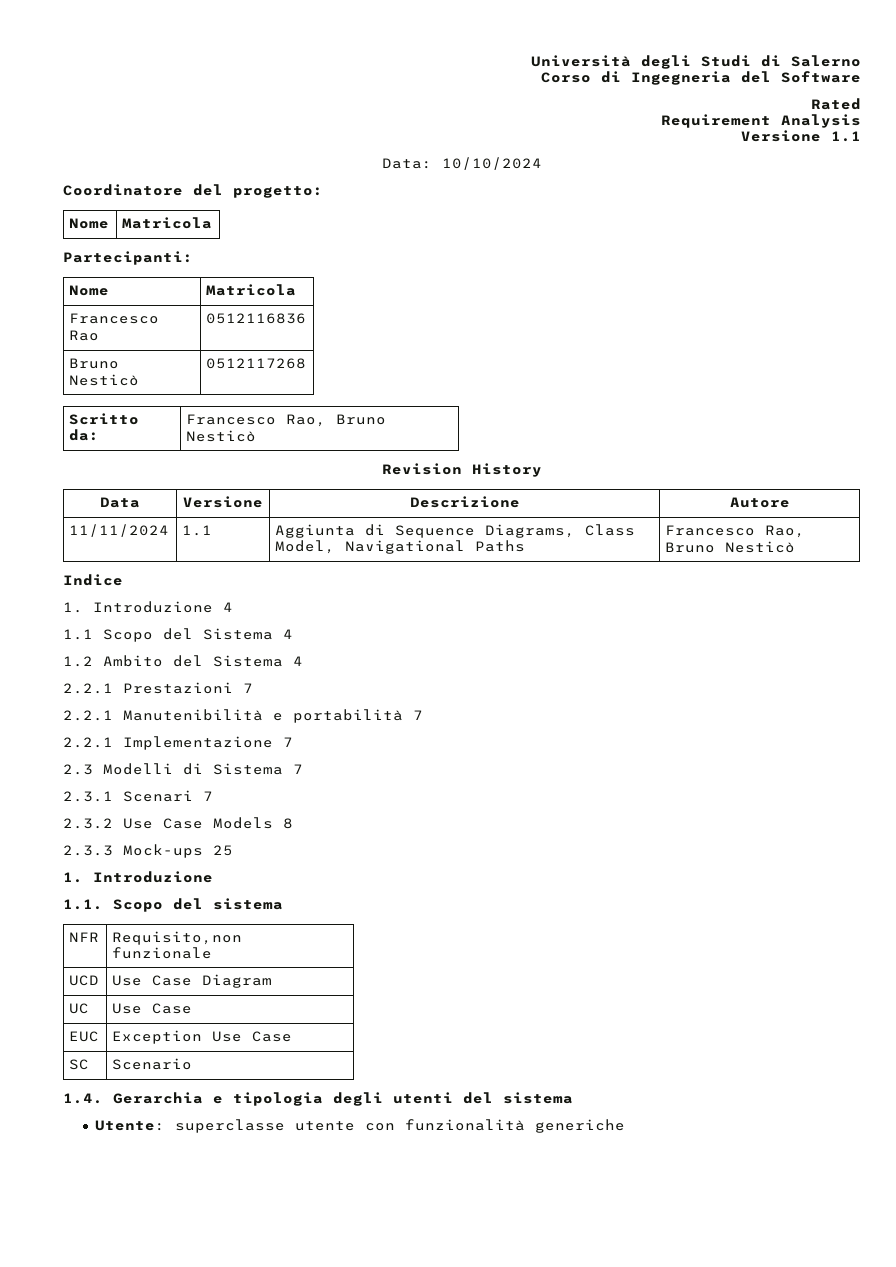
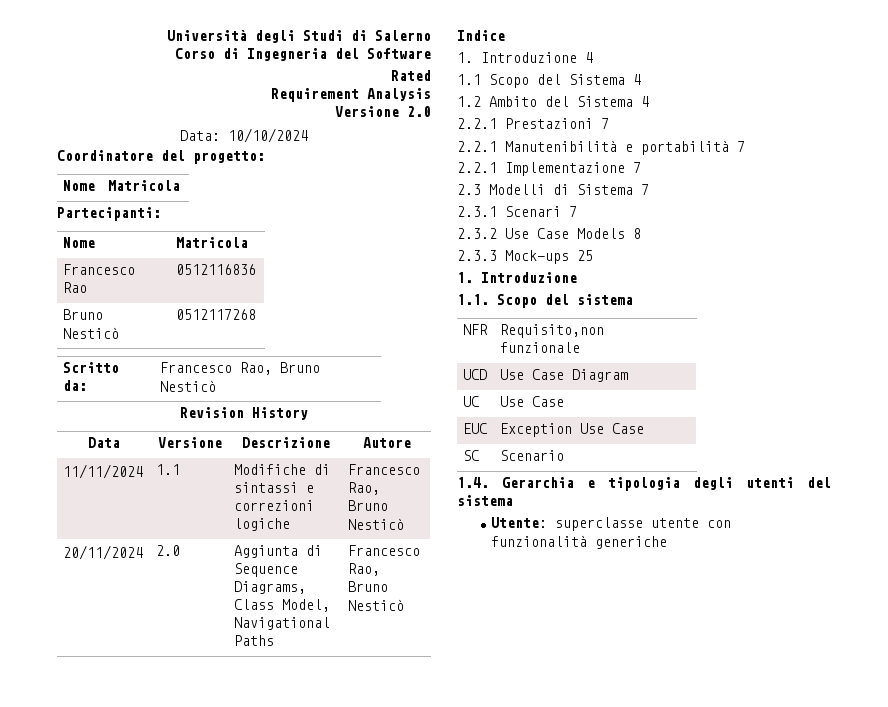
- Versione 1.1
+ Versione 2.0
- 11/11/2024 | 1.1 | Aggiunta di Sequence Diagrams, Class Model, Navigational Paths | Francesco Rao, Bruno Nesticò
+ 11/11/2024 | 1.1 | Modifiche di sintassi e correzioni logiche | Francesco Rao, Bruno Nesticò
+ 20/11/2024 | 2.0 | Aggiunta di Sequence Diagrams, Class Model, Navigational Paths | Francesco Rao, Bruno Nesticò

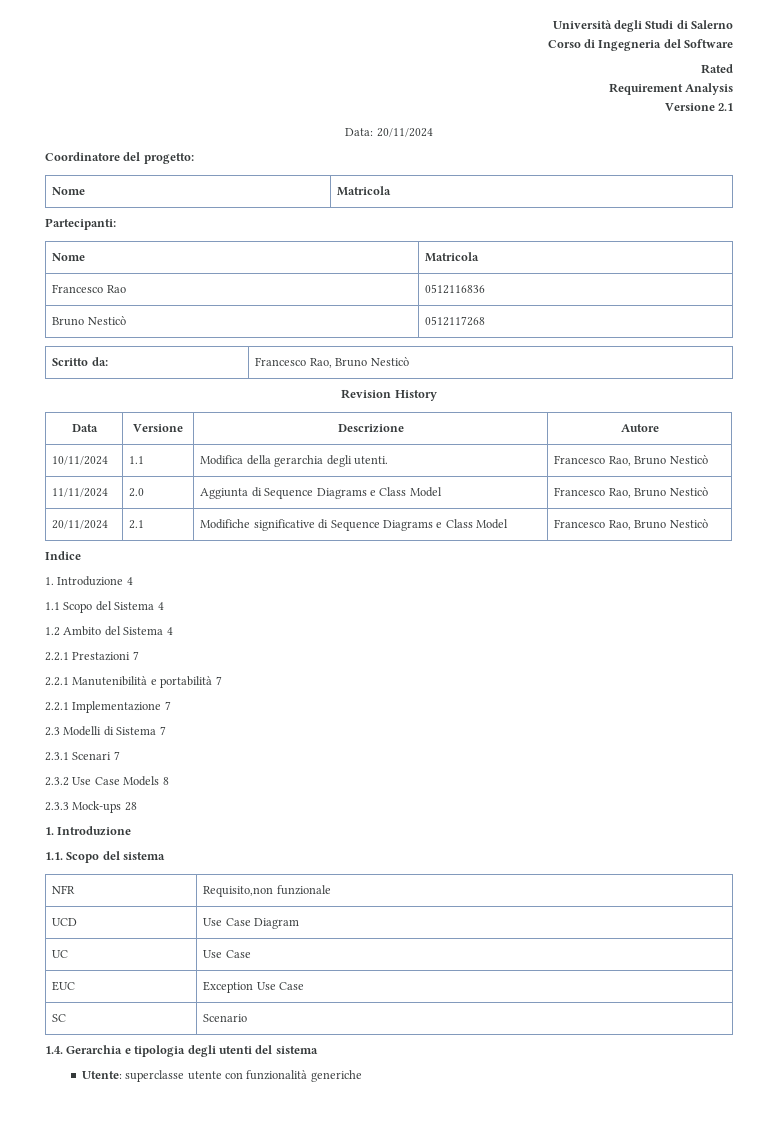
- Versione 2.0
+ Versione 2.1
- Data: 10/10/2024
+ Data: 20/11/2024
- 11/11/2024 | 1.1 | Modifiche di sintassi e correzioni logiche | Francesco Rao, Bruno Nesticò
+ 10/11/2024 | 1.1 | Modifica della gerarchia degli utenti. | Francesco Rao, Bruno Nesticò
+ 11/11/2024 | 2.0 | Aggiunta di Sequence Diagrams e Class Model | Francesco Rao, Bruno Nesticò
- 20/11/2024 | 2.0 | Aggiunta di Sequence Diagrams, Class Model, Navigational Paths | Francesco Rao, Bruno Nesticò
+ 20/11/2024 | 2.1 | Modifiche significative di Sequence Diagrams e Class Model | Francesco Rao, Bruno Nesticò
- 2.3.3 Mock-ups 25
+ 2.3.3 Mock-ups 28

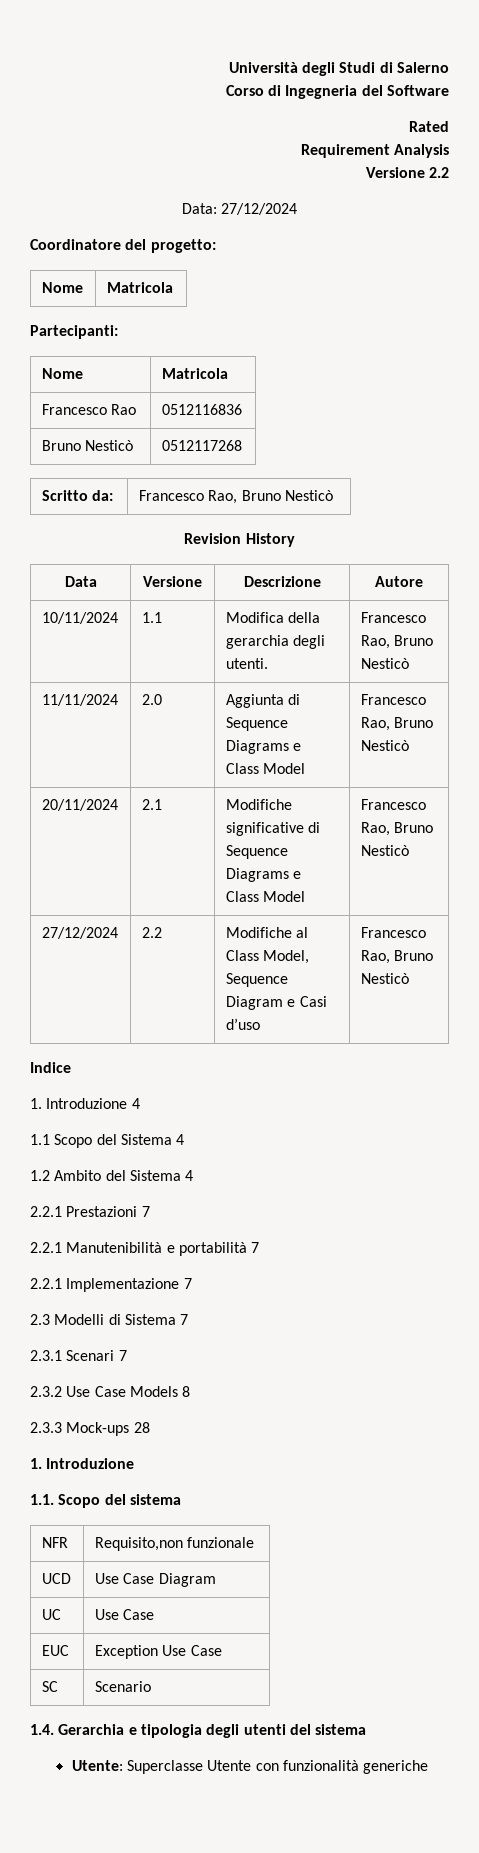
- Versione 2.1
+ Versione 2.2
- Data: 20/11/2024
+ Data: 27/12/2024
+ 27/12/2024 | 2.2 | Modifiche al Class Model, Sequence Diagram e Casi d’uso | Francesco Rao, Bruno Nesticò
- Utente: superclasse utente con funzionalità generiche
+ Utente: Superclasse Utente con funzionalità generiche

